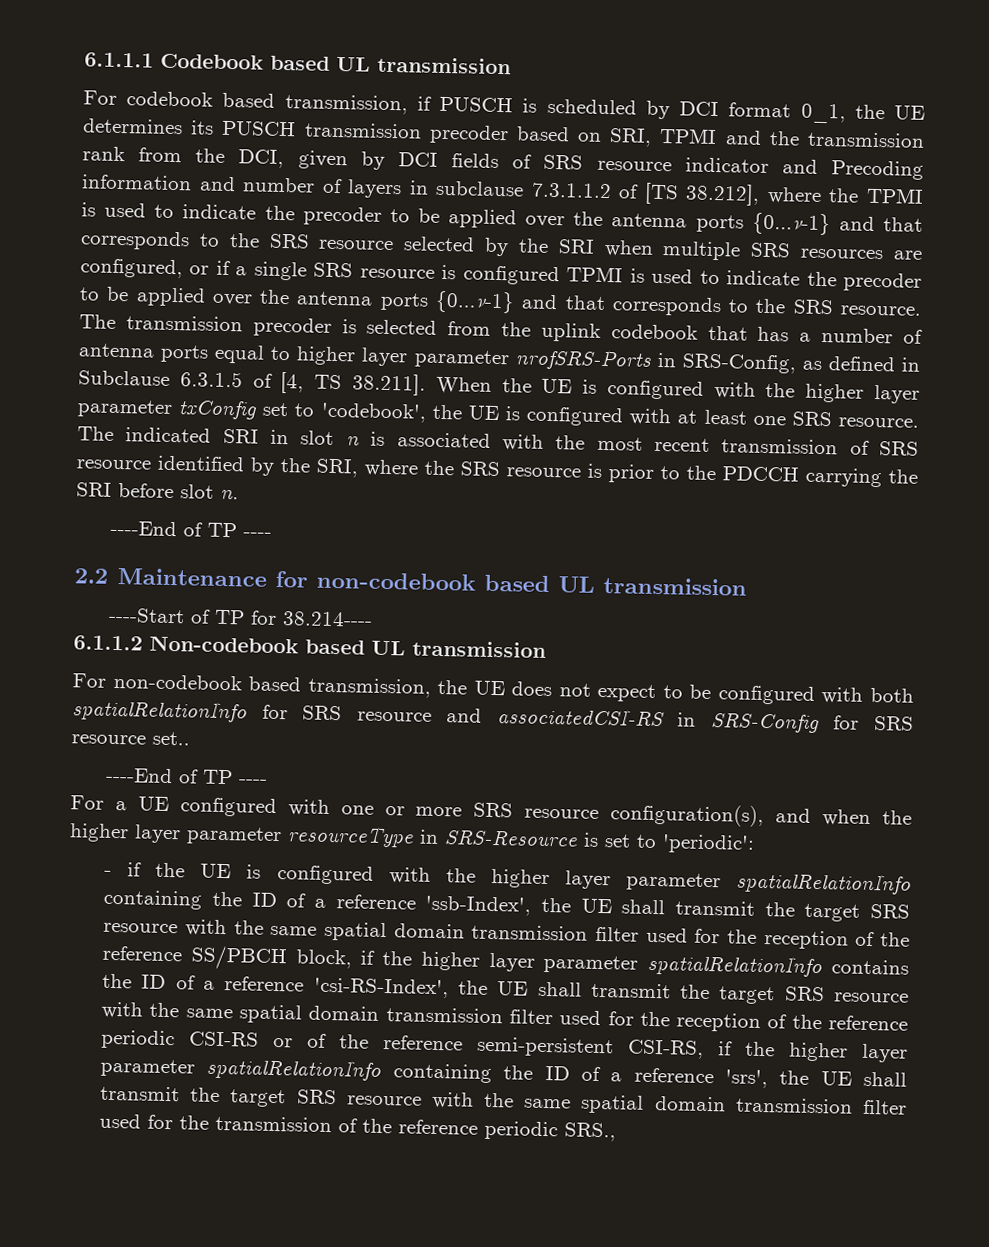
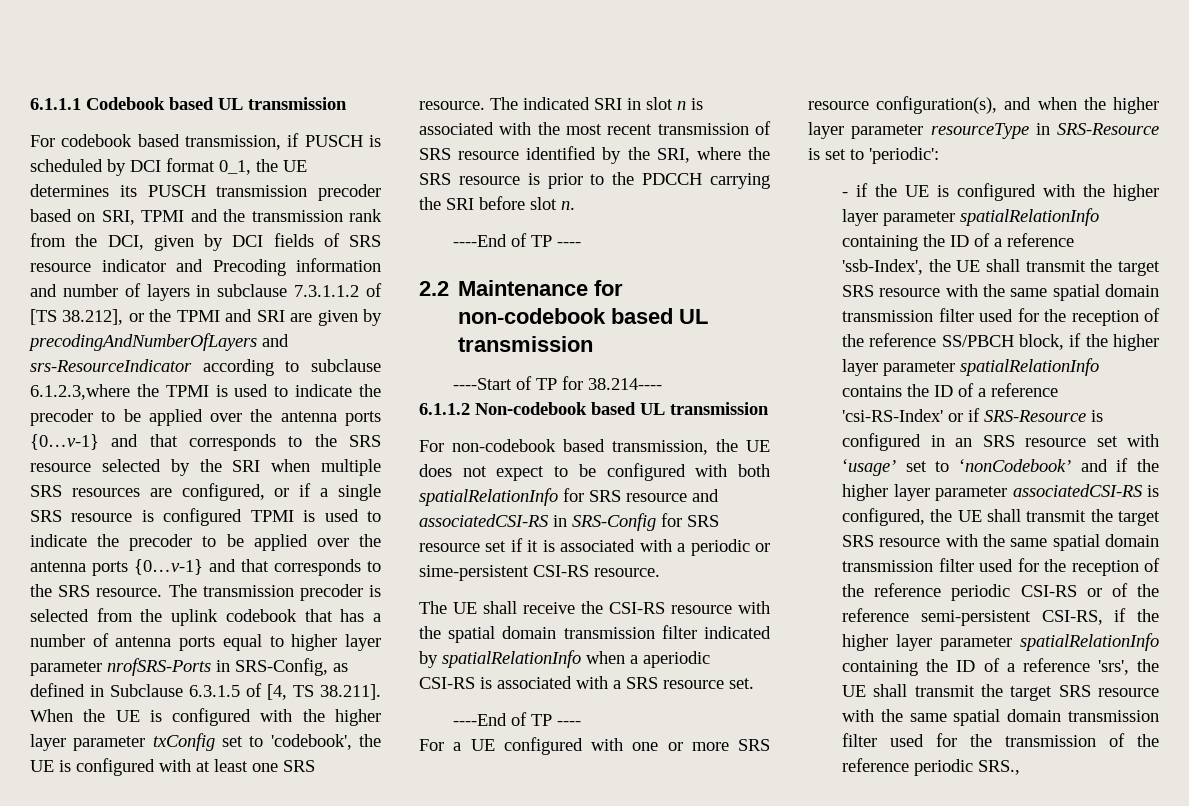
- For codebook based transmission, if PUSCH is scheduled by DCI format 0_1, the UE determines its PUSCH transmission precoder based on SRI, TPMI and the transmission rank from the DCI, given by DCI fields of SRS resource indicator and Precoding information and number of layers in subclause 7.3.1.1.2 of [TS 38.212], where the TPMI is used to indicate the precoder to be applied over the antenna ports {0…ν-1} and that corresponds to the SRS resource selected by the SRI when multiple SRS resources are configured, or if a single SRS resource is configured TPMI is used to indicate the precoder to be applied over the antenna ports {0…ν-1} and that corresponds to the SRS resource.
+ For codebook based transmission, if PUSCH is scheduled by DCI format 0_1, the UE determines its PUSCH transmission precoder based on SRI, TPMI and the transmission rank from the DCI, given by DCI fields of SRS resource indicator and Precoding information and number of layers in subclause 7.3.1.1.2 of [TS 38.212], or the TPMI and SRI are given by precodingAndNumberOfLayers and srs-ResourceIndicator according to subclause 6.1.2.3,where the TPMI is used to indicate the precoder to be applied over the antenna ports {0…ν-1} and that corresponds to the SRS resource selected by the SRI when multiple SRS resources are configured, or if a single SRS resource is configured TPMI is used to indicate the precoder to be applied over the antenna ports {0…ν-1} and that corresponds to the SRS resource.
- For non-codebook based transmission, the UE does not expect to be configured with both spatialRelationInfo for SRS resource and associatedCSI-RS in SRS-Config for SRS resource set..
+ For non-codebook based transmission, the UE does not expect to be configured with both spatialRelationInfo for SRS resource and associatedCSI-RS in SRS-Config for SRS resource set if it is associated with a periodic or sime-persistent CSI-RS resource.
+ The UE shall receive the CSI-RS resource with the spatial domain transmission filter indicated by spatialRelationInfo when a aperiodic CSI-RS is associated with a SRS resource set.
- - if the UE is configured with the higher layer parameter spatialRelationInfo containing the ID of a reference 'ssb-Index', the UE shall transmit the target SRS resource with the same spatial domain transmission filter used for the reception of the reference SS/PBCH block, if the higher layer parameter spatialRelationInfo contains the ID of a reference 'csi-RS-Index', the UE shall transmit the target SRS resource with the same spatial domain transmission filter used for the reception of the reference periodic CSI-RS or of the reference semi-persistent CSI-RS, if the higher layer parameter spatialRelationInfo containing the ID of a reference 'srs', the UE shall transmit the target SRS resource with the same spatial domain transmission filter used for the transmission of the reference periodic SRS.,
+ - if the UE is configured with the higher layer parameter spatialRelationInfo containing the ID of a reference 'ssb-Index', the UE shall transmit the target SRS resource with the same spatial domain transmission filter used for the reception of the reference SS/PBCH block, if the higher layer parameter spatialRelationInfo contains the ID of a reference 'csi-RS-Index' or if SRS-Resource is configured in an SRS resource set with ‘usage’ set to ‘nonCodebook’ and if the higher layer parameter associatedCSI-RS is configured, the UE shall transmit the target SRS resource with the same spatial domain transmission filter used for the reception of the reference periodic CSI-RS or of the reference semi-persistent CSI-RS, if the higher layer parameter spatialRelationInfo containing the ID of a reference 'srs', the UE shall transmit the target SRS resource with the same spatial domain transmission filter used for the transmission of the reference periodic SRS.,

